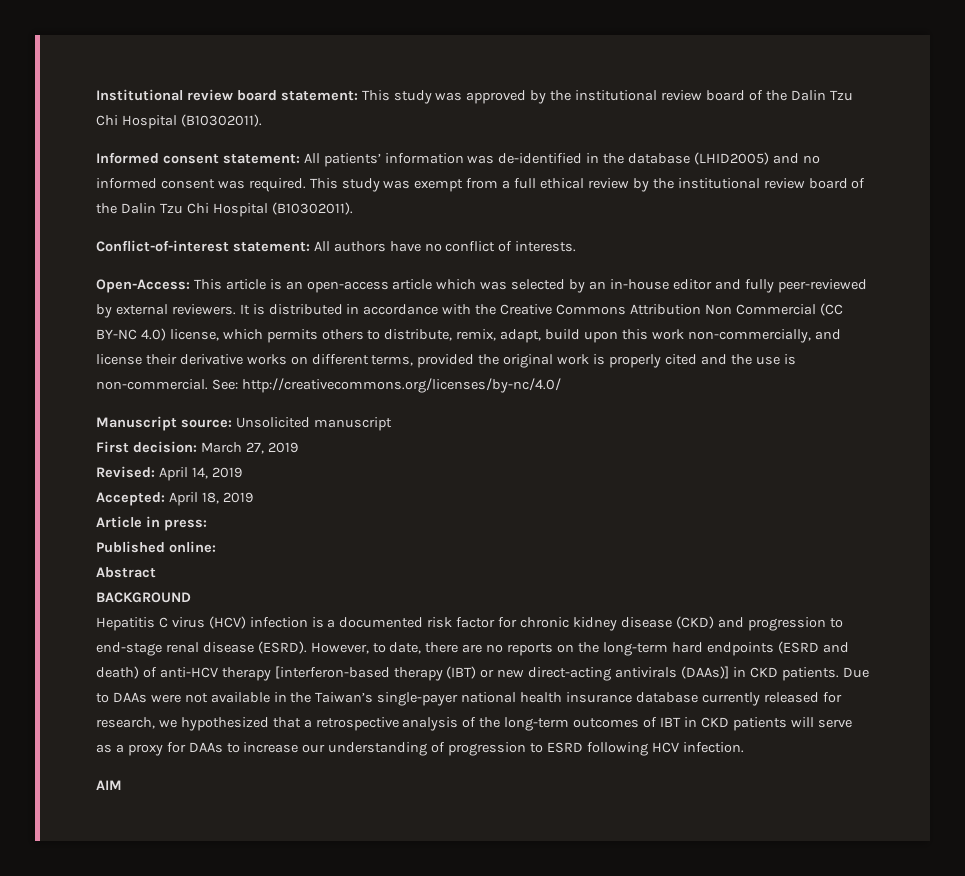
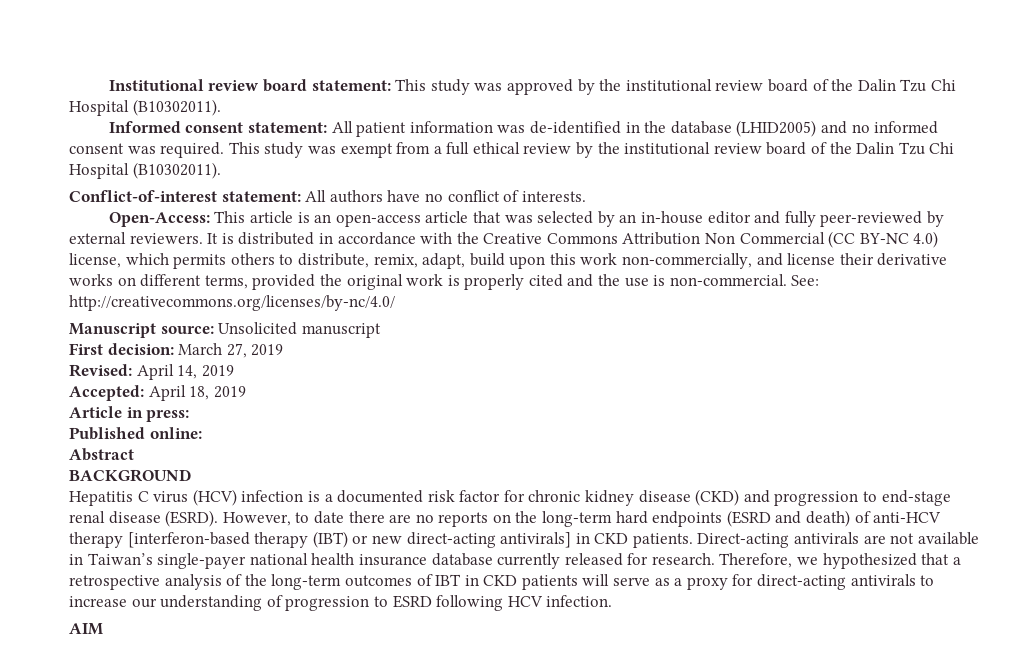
- Informed consent statement: All patients’ information was de-identified in the database (LHID2005) and no informed consent was required.
+ Informed consent statement: All patient information was de-identified in the database (LHID2005) and no informed consent was required.
- Open-Access: This article is an open-access article which was selected by an in-house editor and fully peer-reviewed by external reviewers.
+ Open-Access: This article is an open-access article that was selected by an in-house editor and fully peer-reviewed by external reviewers.
- However, to date, there are no reports on the long-term hard endpoints (ESRD and death) of anti-HCV therapy [interferon-based therapy (IBT) or new direct-acting antivirals (DAAs)] in CKD patients.
+ However, to date there are no reports on the long-term hard endpoints (ESRD and death) of anti-HCV therapy [interferon-based therapy (IBT) or new direct-acting antivirals] in CKD patients.
- Due to DAAs were not available in the Taiwan’s single-payer national health insurance database currently released for research, we hypothesized that a retrospective analysis of the long-term outcomes of IBT in CKD patients will serve as a proxy for DAAs to increase our understanding of progression to ESRD following HCV infection.
+ Direct-acting antivirals are not available in Taiwan’s single-payer national health insurance database currently released for research. Therefore, we hypothesized that a retrospective analysis of the long-term outcomes of IBT in CKD patients will serve as a proxy for direct-acting antivirals to increase our understanding of progression to ESRD following HCV infection.

